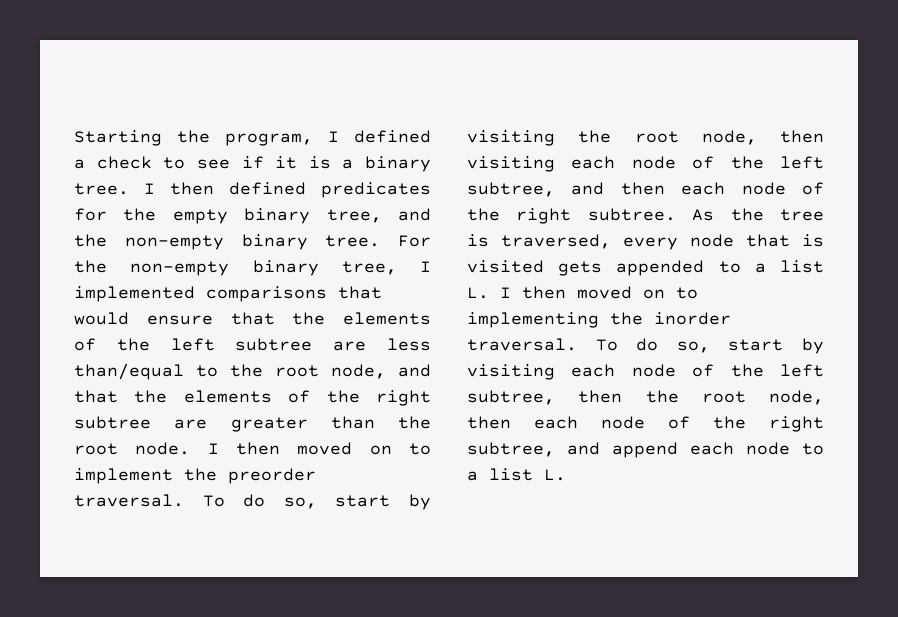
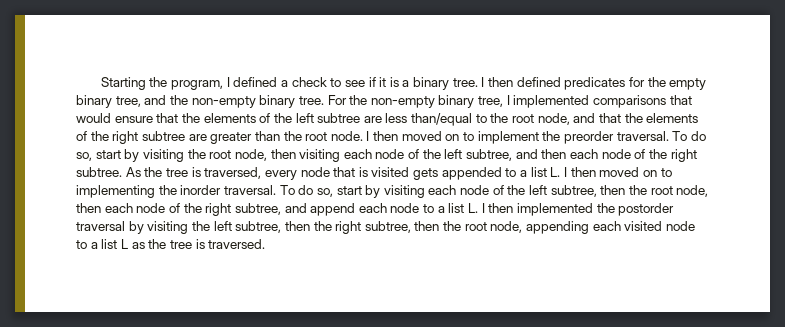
- To do so, start by visiting each node of the left subtree, then the root node, then each node of the right subtree, and append each node to a list L.
+ To do so, start by visiting each node of the left subtree, then the root node, then each node of the right subtree, and append each node to a list L. I then implemented the postorder traversal by visiting the left subtree, then the right subtree, then the root node, appending each visited node to a list L as the tree is traversed.

